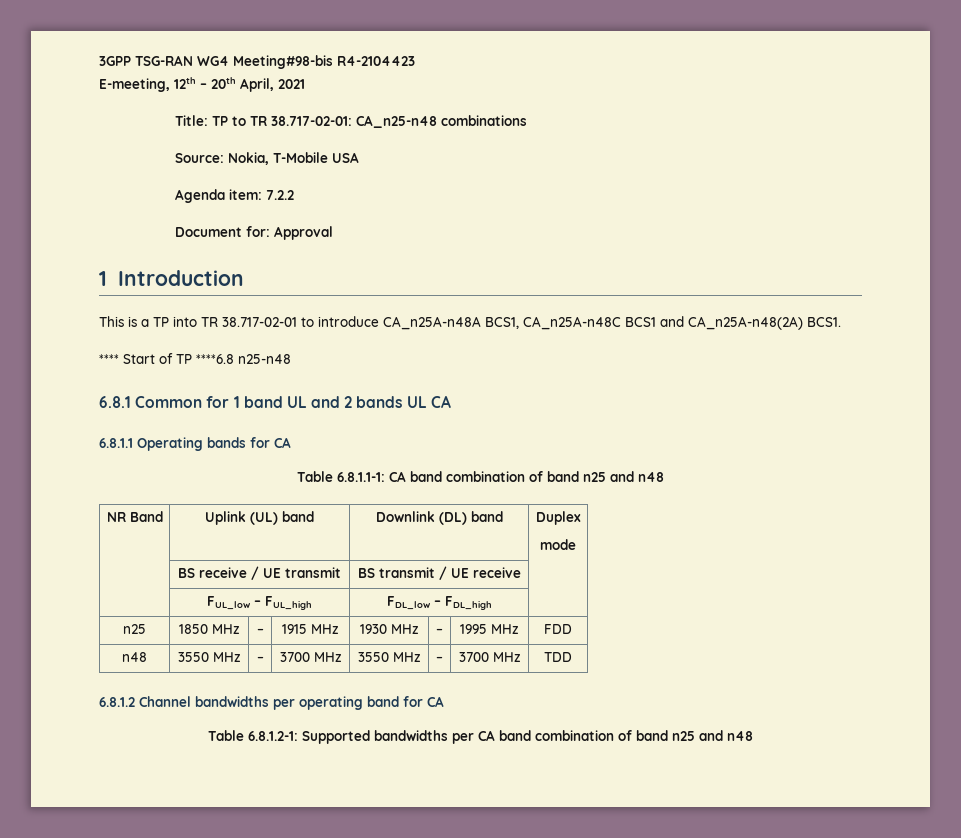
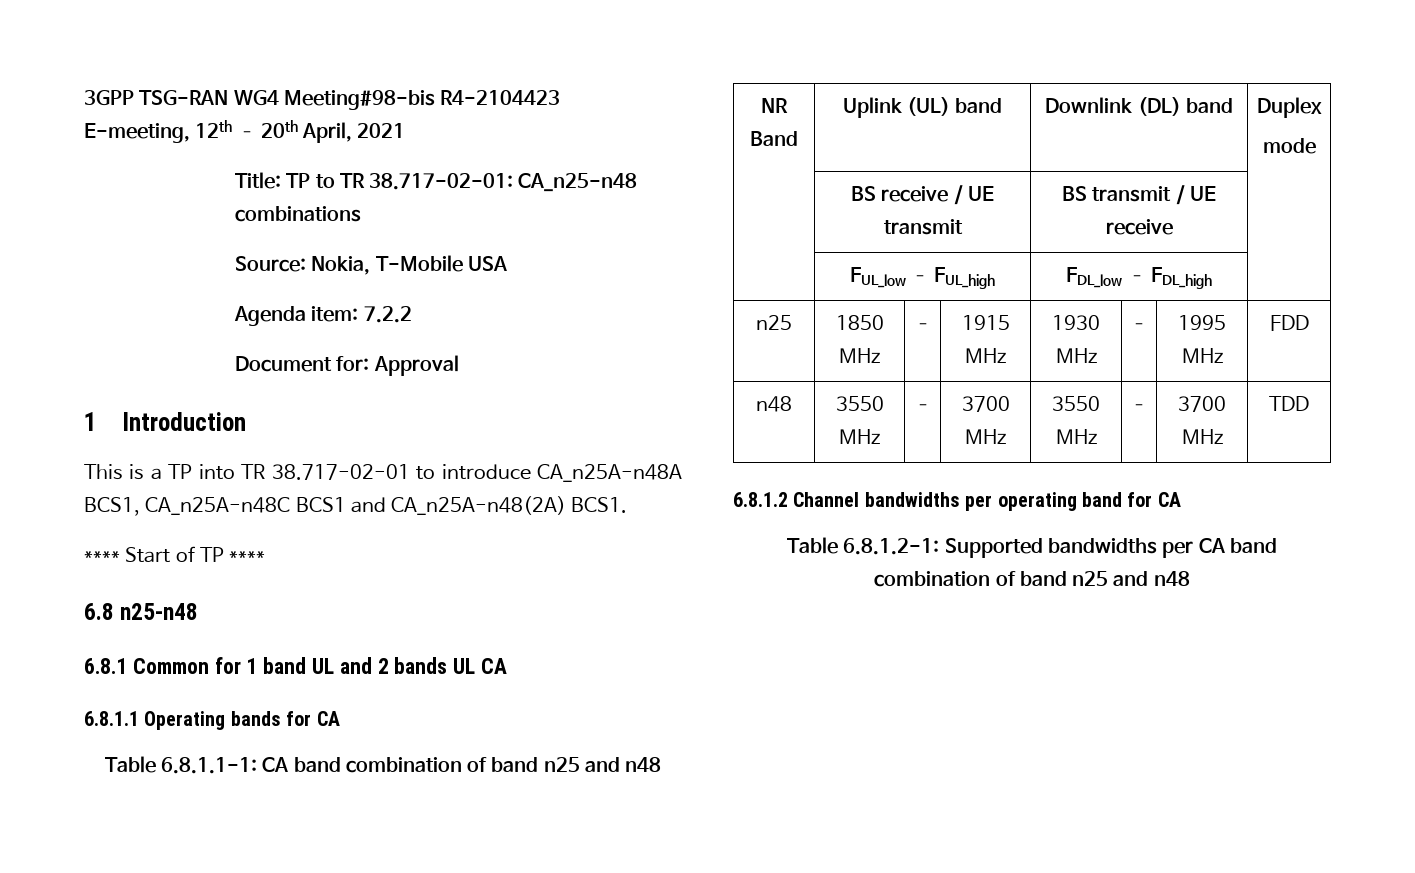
- **** Start of TP ****6.8 n25-n48
+ **** Start of TP ****
+ 6.8 n25-n48

